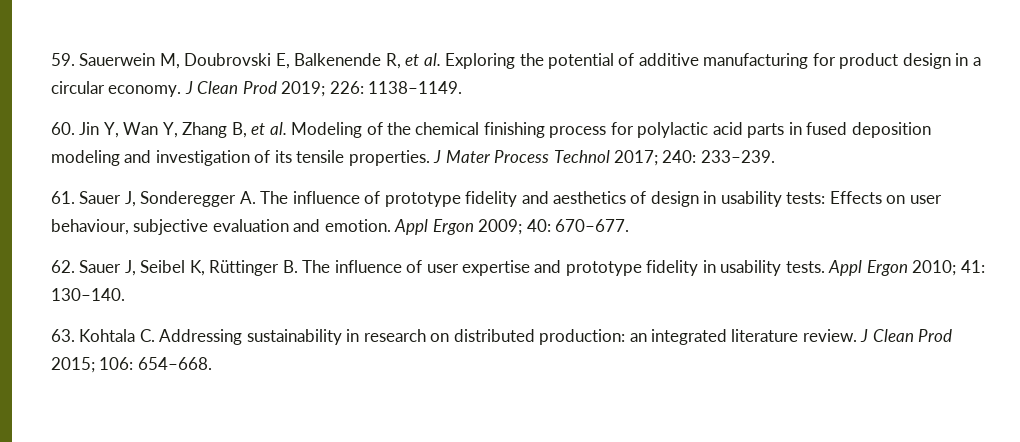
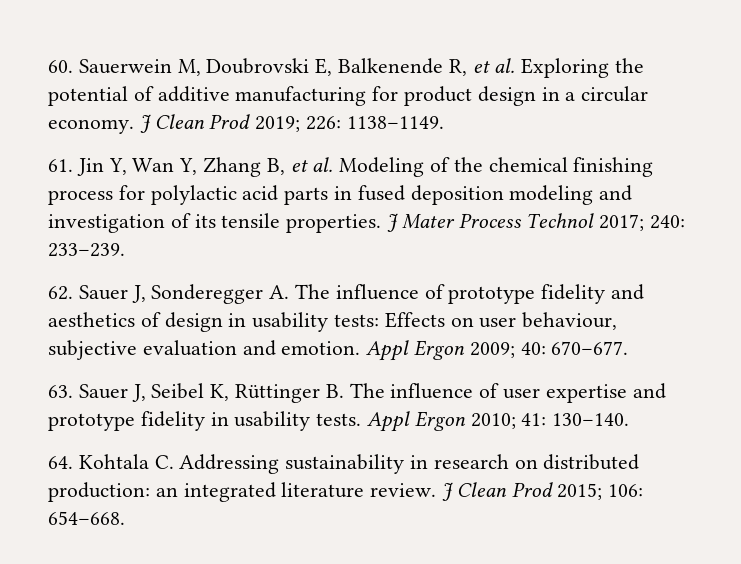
- 59. Sauerwein M, Doubrovski E, Balkenende R, et al. Exploring the potential of additive manufacturing for product design in a circular economy.
+ 60. Sauerwein M, Doubrovski E, Balkenende R, et al. Exploring the potential of additive manufacturing for product design in a circular economy.
- 60. Jin Y, Wan Y, Zhang B, et al. Modeling of the chemical finishing process for polylactic acid parts in fused deposition modeling and investigation of its tensile properties.
+ 61. Jin Y, Wan Y, Zhang B, et al. Modeling of the chemical finishing process for polylactic acid parts in fused deposition modeling and investigation of its tensile properties.
- 61. Sauer J, Sonderegger A. The influence of prototype fidelity and aesthetics of design in usability tests: Effects on user behaviour, subjective evaluation and emotion.
+ 62. Sauer J, Sonderegger A. The influence of prototype fidelity and aesthetics of design in usability tests: Effects on user behaviour, subjective evaluation and emotion.
- 62. Sauer J, Seibel K, Rüttinger B. The influence of user expertise and prototype fidelity in usability tests.
+ 63. Sauer J, Seibel K, Rüttinger B. The influence of user expertise and prototype fidelity in usability tests.
- 63. Kohtala C. Addressing sustainability in research on distributed production: an integrated literature review.
+ 64. Kohtala C. Addressing sustainability in research on distributed production: an integrated literature review.

